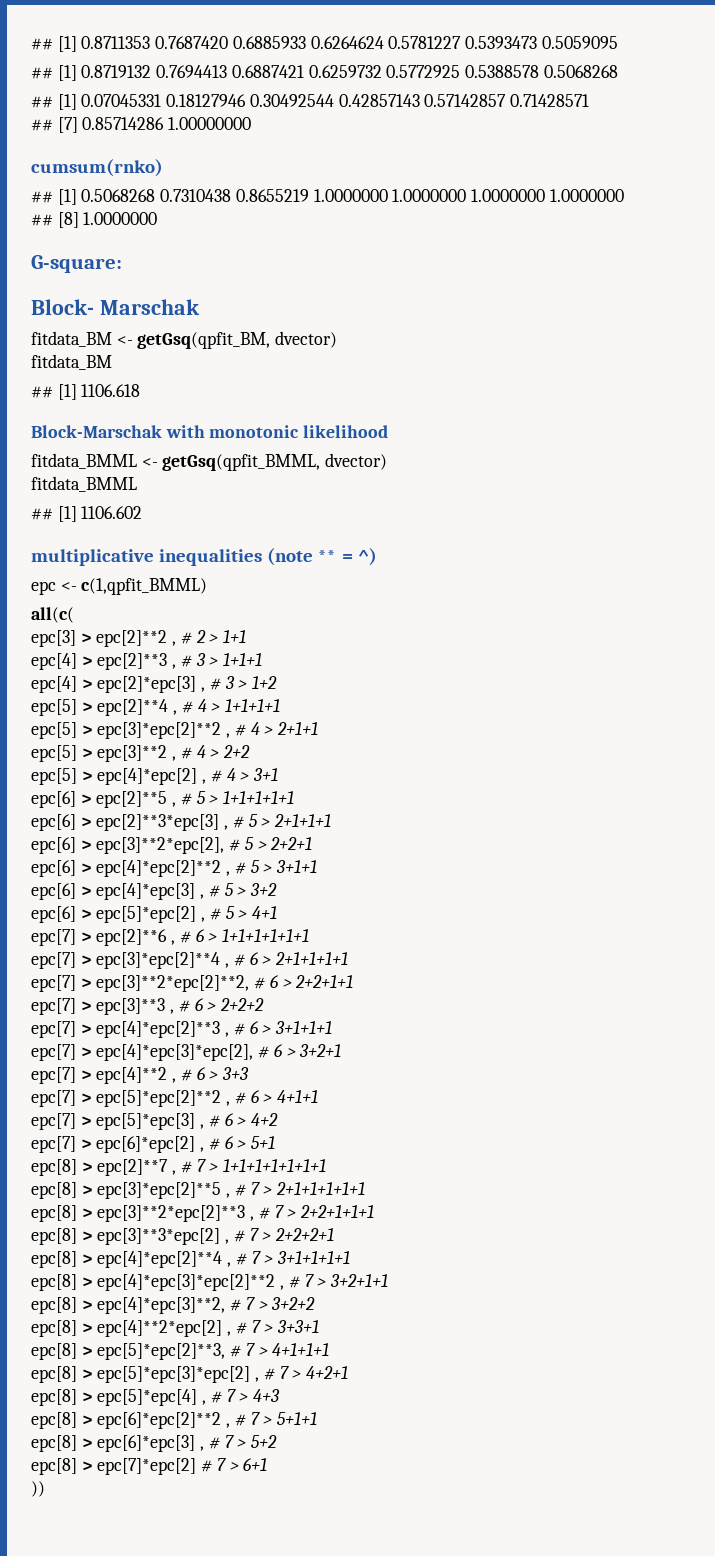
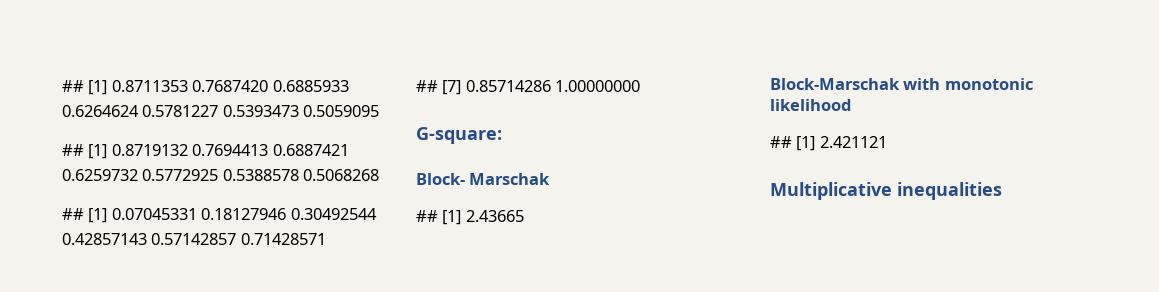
- cumsum(rnko)
- ## [1] 0.5068268 0.7310438 0.8655219 1.0000000 1.0000000 1.0000000 1.0000000
- ## [8] 1.0000000
  G-square:
  Block- Marschak
- fitdata_BM <- getGsq(qpfit_BM, dvector)
- fitdata_BM
- ## [1] 1106.618
+ ## [1] 2.43665
- fitdata_BMML <- getGsq(qpfit_BMML, dvector)
- fitdata_BMML
- ## [1] 1106.602
- multiplicative inequalities (note ** = ^)
- epc <- c(1,qpfit_BMML)
- all(c(
- epc[3] > epc[2]**2 , # 2 > 1+1
- epc[4] > epc[2]**3 , # 3 > 1+1+1
- epc[4] > epc[2]*epc[3] , # 3 > 1+2
- epc[5] > epc[2]**4 , # 4 > 1+1+1+1
- epc[5] > epc[3]*epc[2]**2 , # 4 > 2+1+1
- epc[5] > epc[3]**2 , # 4 > 2+2
- epc[5] > epc[4]*epc[2] , # 4 > 3+1
- epc[6] > epc[2]**5 , # 5 > 1+1+1+1+1
- epc[6] > epc[2]**3*epc[3] , # 5 > 2+1+1+1
- epc[6] > epc[3]**2*epc[2], # 5 > 2+2+1
- epc[6] > epc[4]*epc[2]**2 , # 5 > 3+1+1
- epc[6] > epc[4]*epc[3] , # 5 > 3+2
- epc[6] > epc[5]*epc[2] , # 5 > 4+1
- epc[7] > epc[2]**6 , # 6 > 1+1+1+1+1+1
- epc[7] > epc[3]*epc[2]**4 , # 6 > 2+1+1+1+1
- epc[7] > epc[3]**2*epc[2]**2, # 6 > 2+2+1+1
- epc[7] > epc[3]**3 , # 6 > 2+2+2
- epc[7] > epc[4]*epc[2]**3 , # 6 > 3+1+1+1
- epc[7] > epc[4]*epc[3]*epc[2], # 6 > 3+2+1
- epc[7] > epc[4]**2 , # 6 > 3+3
- epc[7] > epc[5]*epc[2]**2 , # 6 > 4+1+1
- epc[7] > epc[5]*epc[3] , # 6 > 4+2
- epc[7] > epc[6]*epc[2] , # 6 > 5+1
- epc[8] > epc[2]**7 , # 7 > 1+1+1+1+1+1+1
- epc[8] > epc[3]*epc[2]**5 , # 7 > 2+1+1+1+1+1
- epc[8] > epc[3]**2*epc[2]**3 , # 7 > 2+2+1+1+1
- epc[8] > epc[3]**3*epc[2] , # 7 > 2+2+2+1
- epc[8] > epc[4]*epc[2]**4 , # 7 > 3+1+1+1+1
- epc[8] > epc[4]*epc[3]*epc[2]**2 , # 7 > 3+2+1+1
- epc[8] > epc[4]*epc[3]**2, # 7 > 3+2+2
- epc[8] > epc[4]**2*epc[2] , # 7 > 3+3+1
- epc[8] > epc[5]*epc[2]**3, # 7 > 4+1+1+1
- epc[8] > epc[5]*epc[3]*epc[2] , # 7 > 4+2+1
- epc[8] > epc[5]*epc[4] , # 7 > 4+3
- epc[8] > epc[6]*epc[2]**2 , # 7 > 5+1+1
- epc[8] > epc[6]*epc[3] , # 7 > 5+2
- epc[8] > epc[7]*epc[2] # 7 > 6+1
- ))
+ ## [1] 2.421121
+ Multiplicative inequalities

